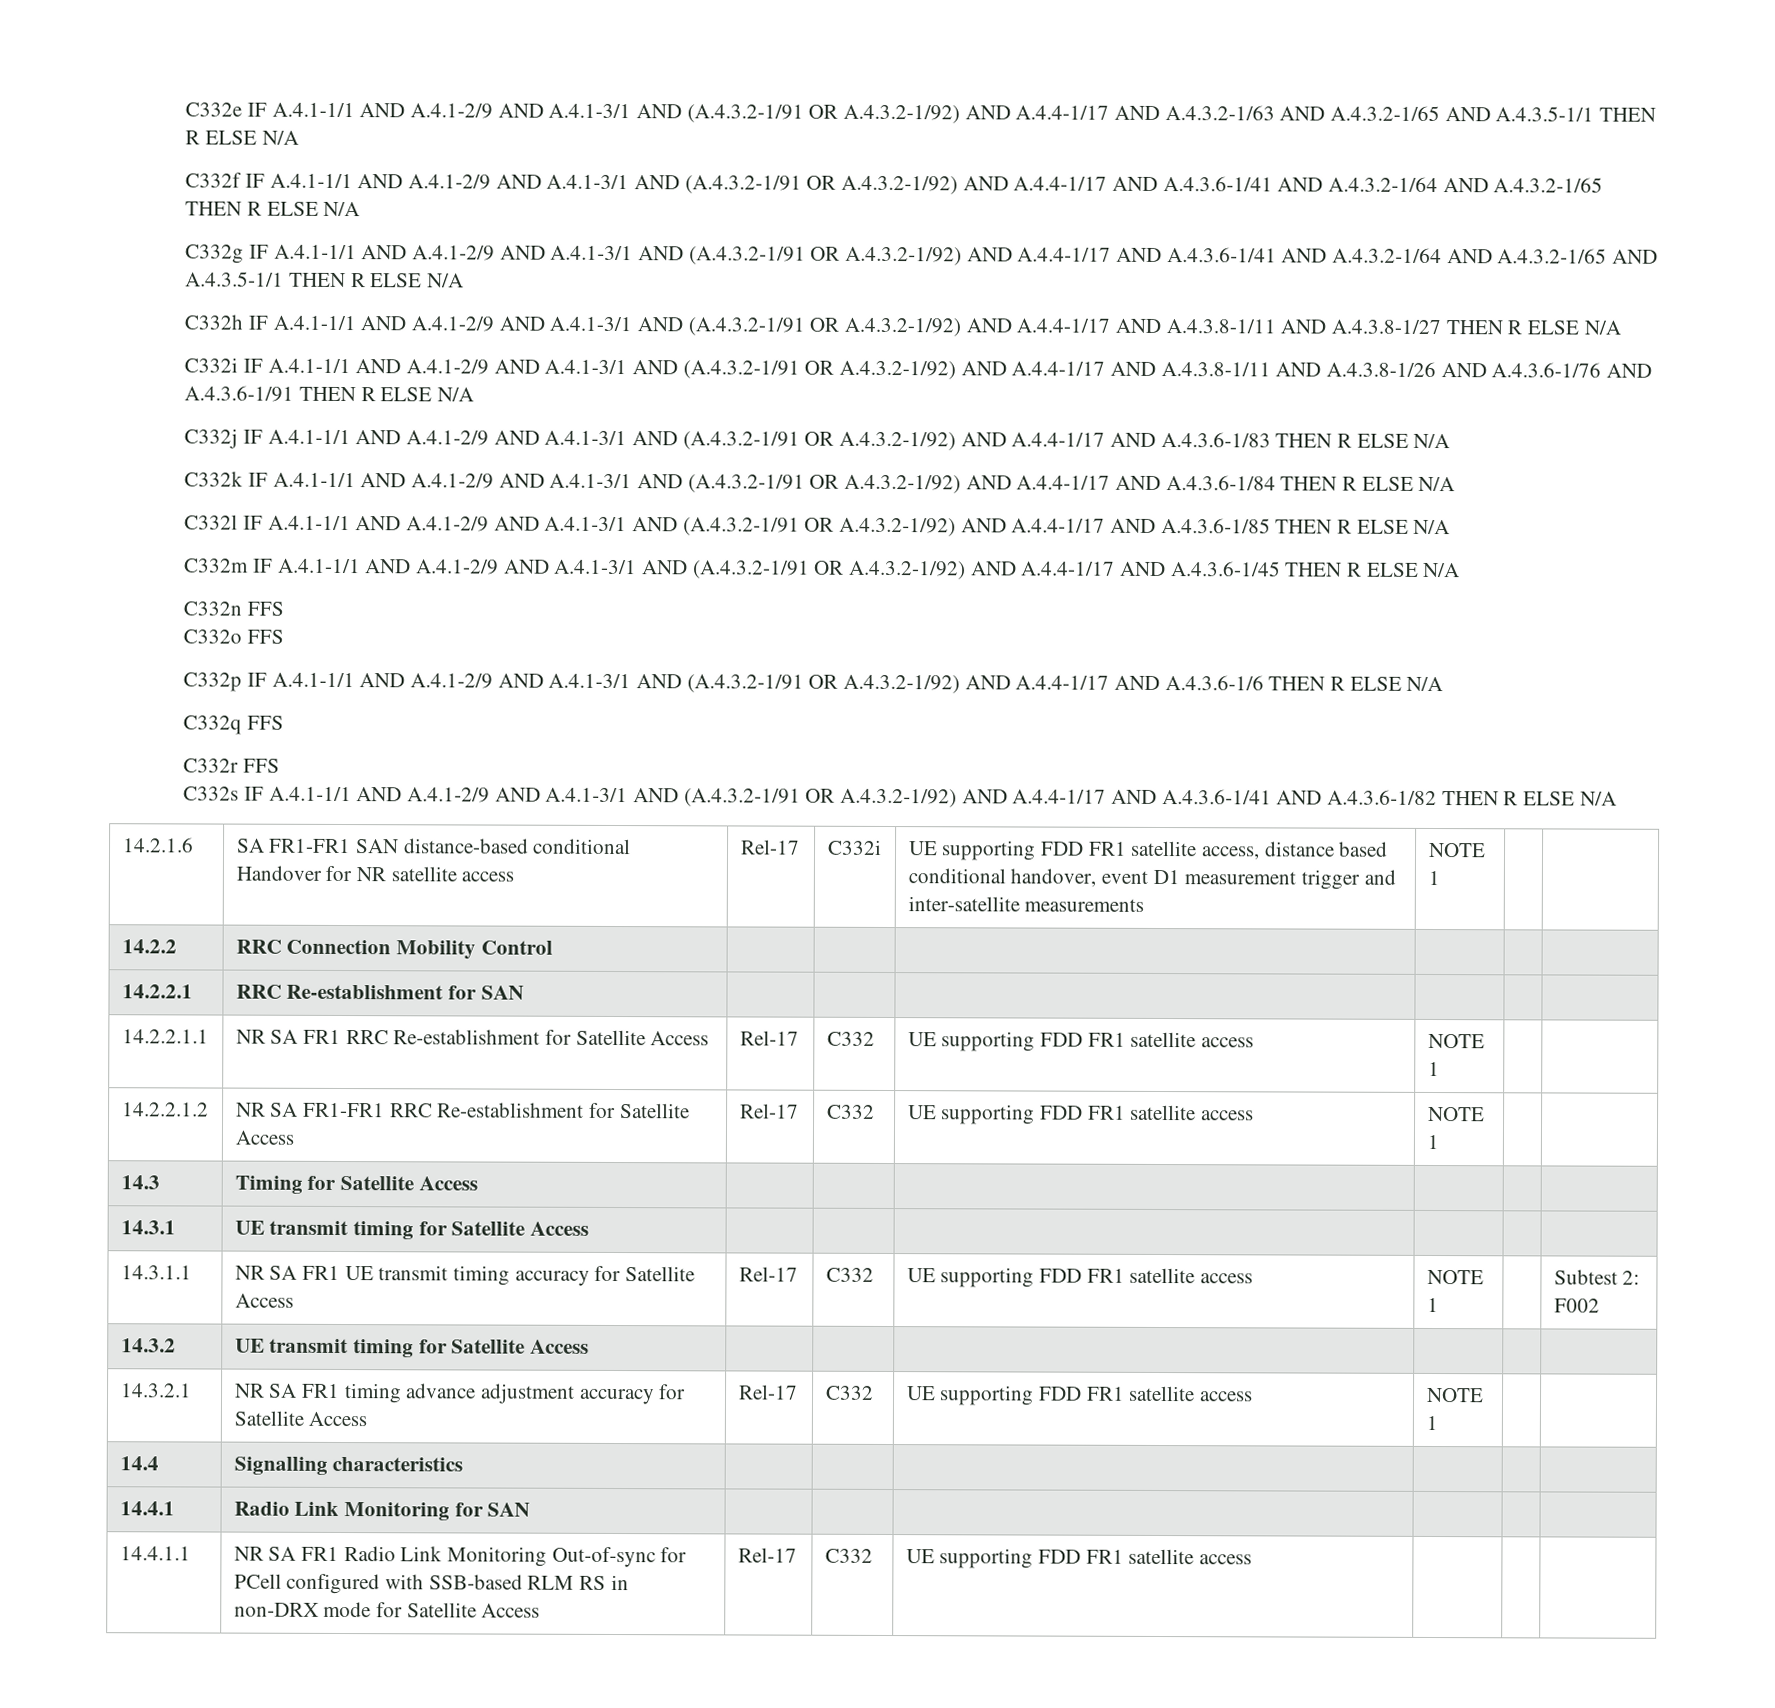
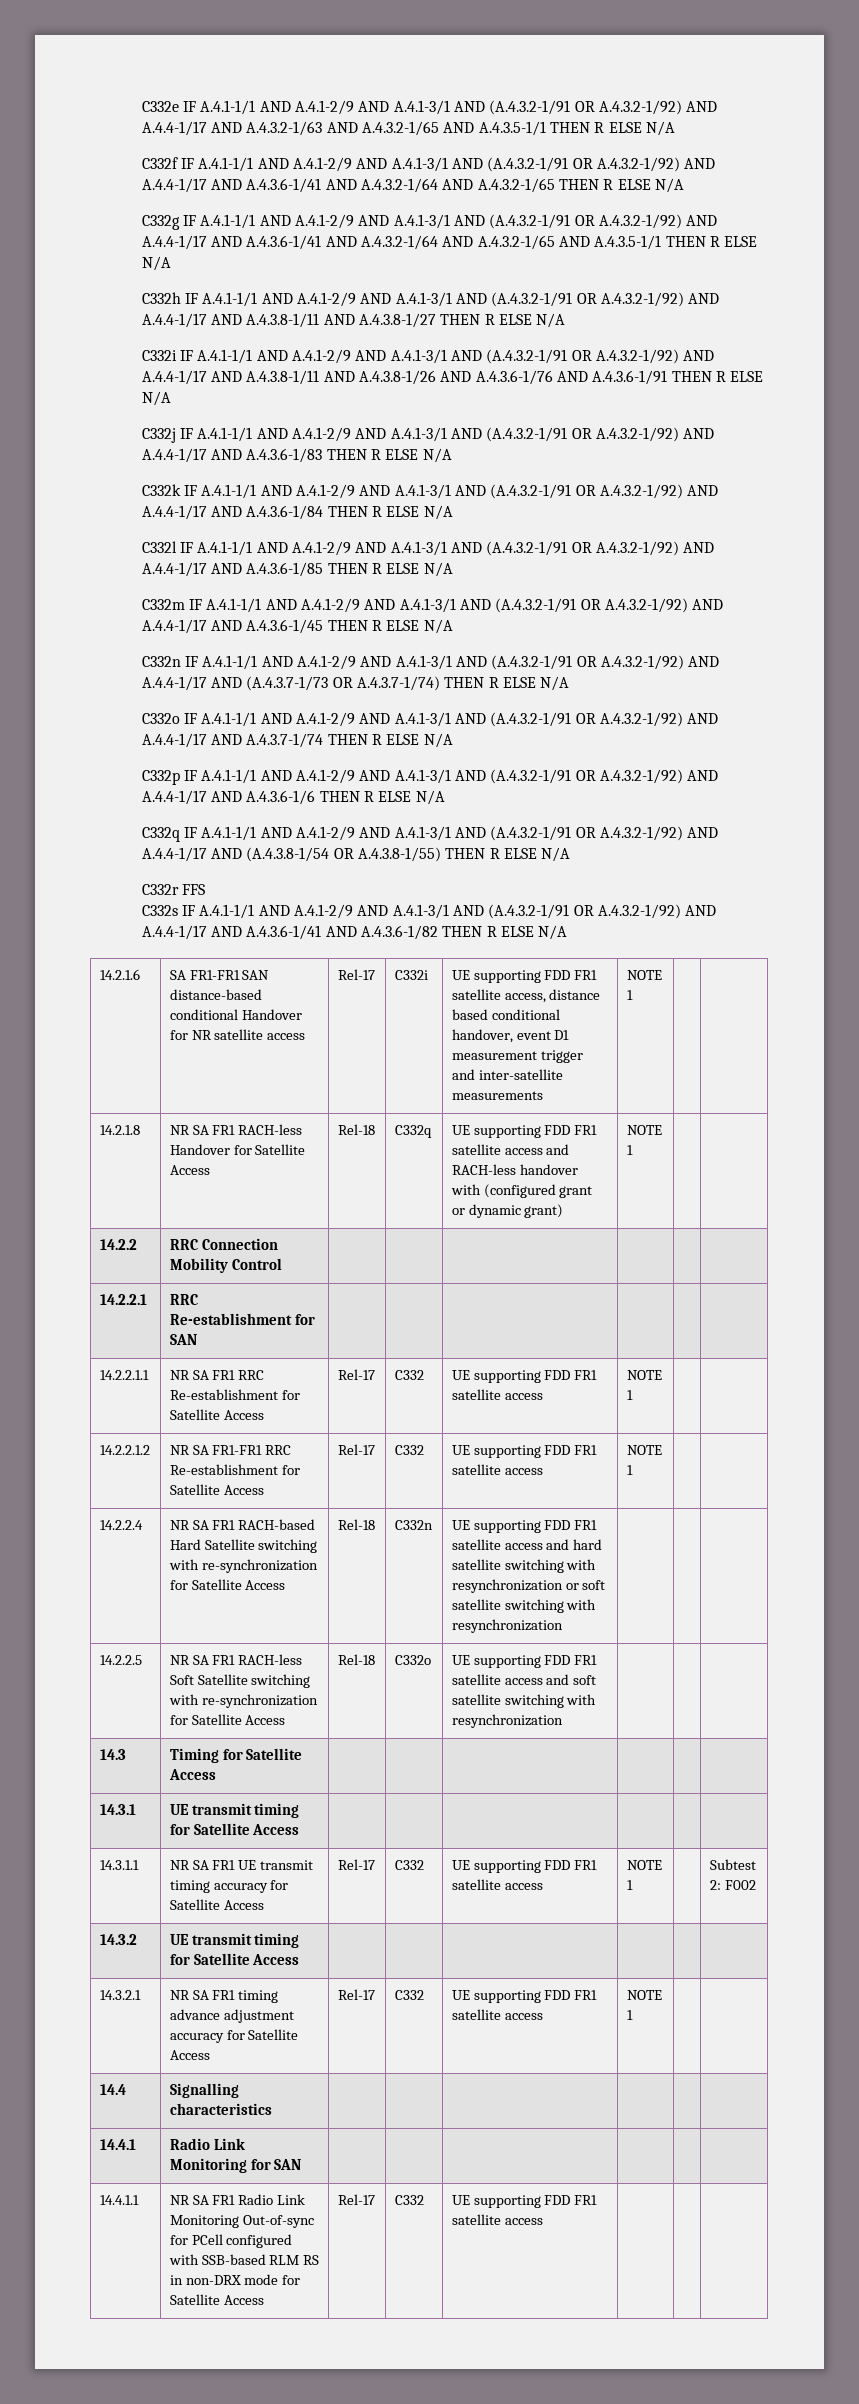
- C332n FFS
- C332o FFS
+ C332n IF A.4.1-1/1 AND A.4.1-2/9 AND A.4.1-3/1 AND (A.4.3.2-1/91 OR A.4.3.2-1/92) AND A.4.4-1/17 AND (A.4.3.7-1/73 OR A.4.3.7-1/74) THEN R ELSE N/A
+ C332o IF A.4.1-1/1 AND A.4.1-2/9 AND A.4.1-3/1 AND (A.4.3.2-1/91 OR A.4.3.2-1/92) AND A.4.4-1/17 AND A.4.3.7-1/74 THEN R ELSE N/A
- C332q FFS
+ C332q IF A.4.1-1/1 AND A.4.1-2/9 AND A.4.1-3/1 AND (A.4.3.2-1/91 OR A.4.3.2-1/92) AND A.4.4-1/17 AND (A.4.3.8-1/54 OR A.4.3.8-1/55) THEN R ELSE N/A
+ 14.2.1.8 | NR SA FR1 RACH-less Handover for Satellite Access | Rel-18 | C332q | UE supporting FDD FR1 satellite access and RACH-less handover with (configured grant or dynamic grant) | NOTE 1 | |
+ 14.2.2.4 | NR SA FR1 RACH-based Hard Satellite switching with re-synchronization for Satellite Access | Rel-18 | C332n | UE supporting FDD FR1 satellite access and hard satellite switching with resynchronization or soft satellite switching with resynchronization | | |
+ 14.2.2.5 | NR SA FR1 RACH-less Soft Satellite switching with re-synchronization for Satellite Access | Rel-18 | C332o | UE supporting FDD FR1 satellite access and soft satellite switching with resynchronization | | |

